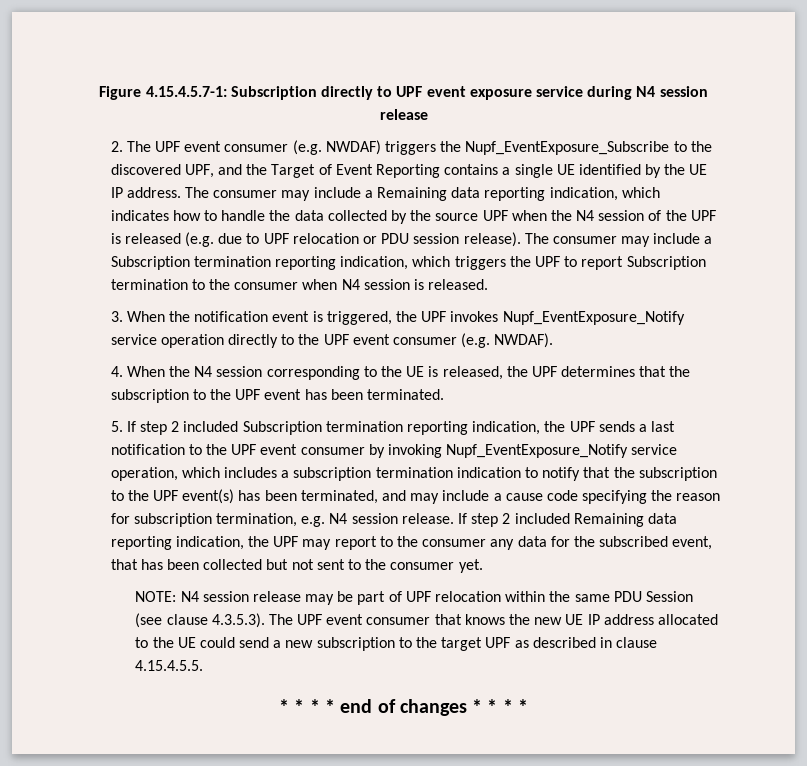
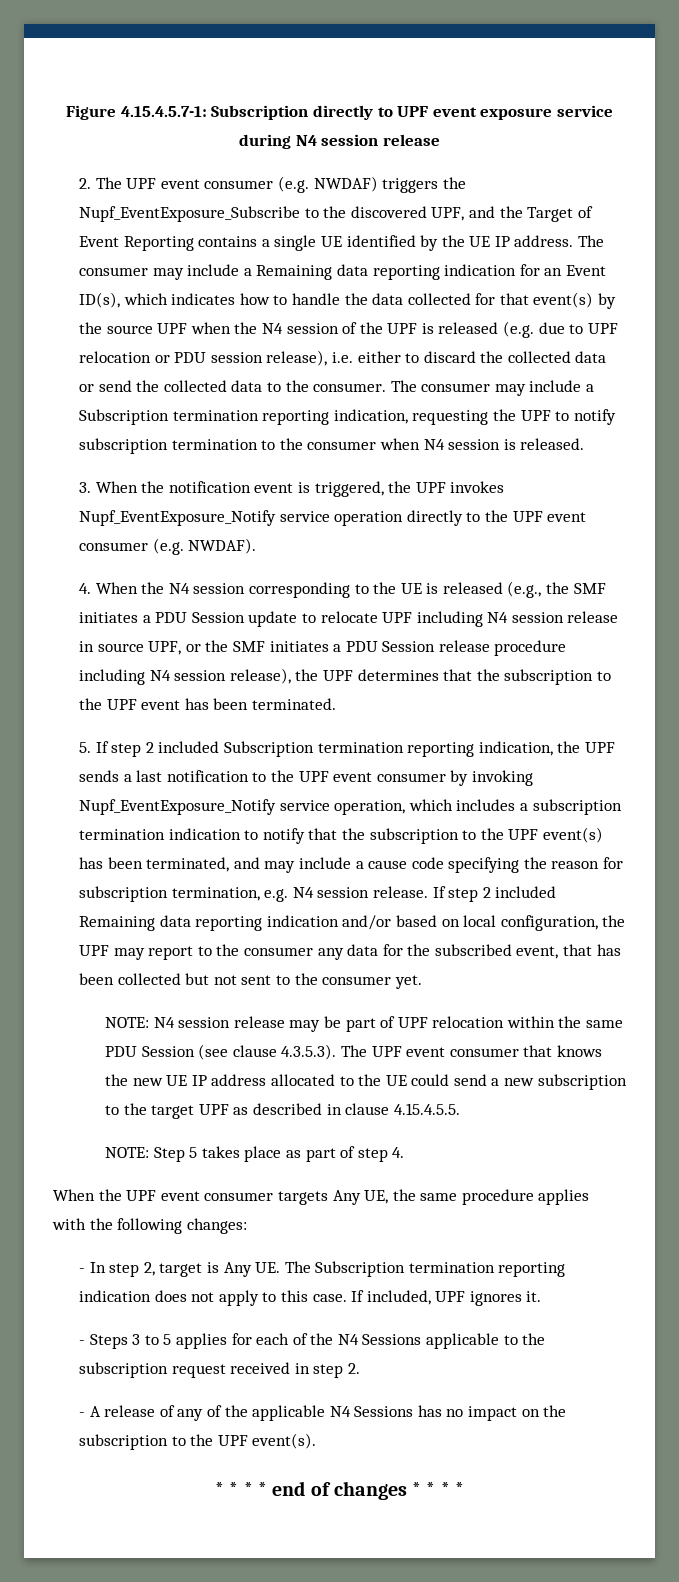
- The consumer may include a Remaining data reporting indication, which indicates how to handle the data collected by the source UPF when the N4 session of the UPF is released (e.g. due to UPF relocation or PDU session release).
+ The consumer may include a Remaining data reporting indication for an Event ID(s), which indicates how to handle the data collected for that event(s) by the source UPF when the N4 session of the UPF is released (e.g. due to UPF relocation or PDU session release), i.e. either to discard the collected data or send the collected data to the consumer.
- The consumer may include a Subscription termination reporting indication, which triggers the UPF to report Subscription termination to the consumer when N4 session is released.
+ The consumer may include a Subscription termination reporting indication, requesting the UPF to notify subscription termination to the consumer when N4 session is released.
- 4. When the N4 session corresponding to the UE is released, the UPF determines that the subscription to the UPF event has been terminated.
+ 4. When the N4 session corresponding to the UE is released (e.g., the SMF initiates a PDU Session update to relocate UPF including N4 session release in source UPF, or the SMF initiates a PDU Session release procedure including N4 session release), the UPF determines that the subscription to the UPF event has been terminated.
- If step 2 included Remaining data reporting indication, the UPF may report to the consumer any data for the subscribed event, that has been collected but not sent to the consumer yet.
+ If step 2 included Remaining data reporting indication and/or based on local configuration, the UPF may report to the consumer any data for the subscribed event, that has been collected but not sent to the consumer yet.
+ NOTE: Step 5 takes place as part of step 4.
+ When the UPF event consumer targets Any UE, the same procedure applies with the following changes:
+ - In step 2, target is Any UE. The Subscription termination reporting indication does not apply to this case. If included, UPF ignores it.
+ - Steps 3 to 5 applies for each of the N4 Sessions applicable to the subscription request received in step 2.
+ - A release of any of the applicable N4 Sessions has no impact on the subscription to the UPF event(s).

